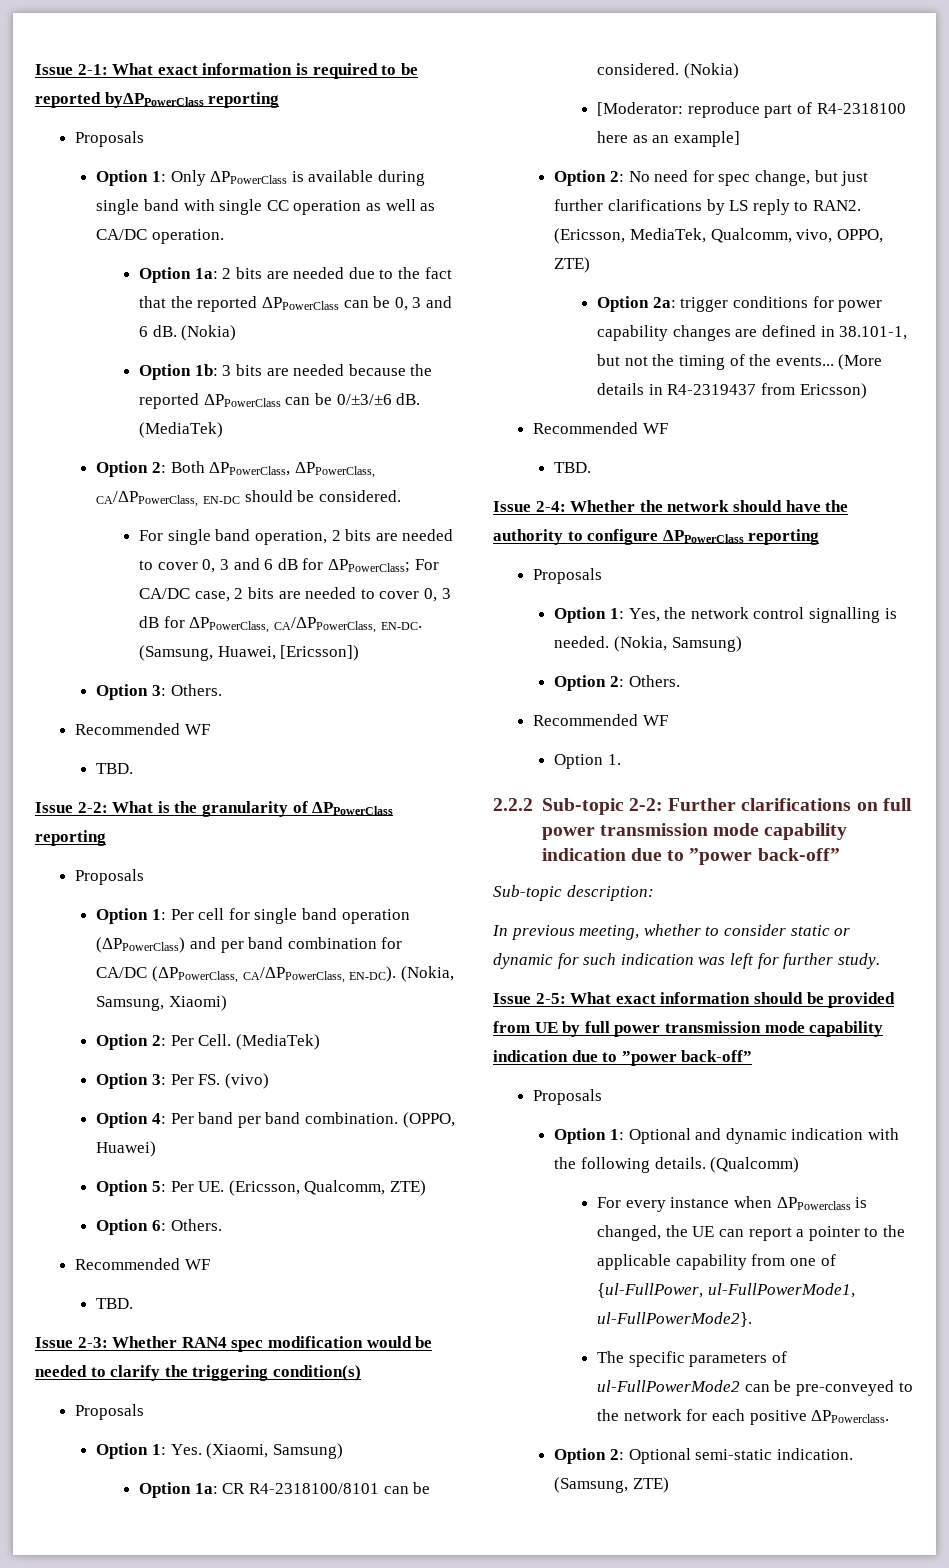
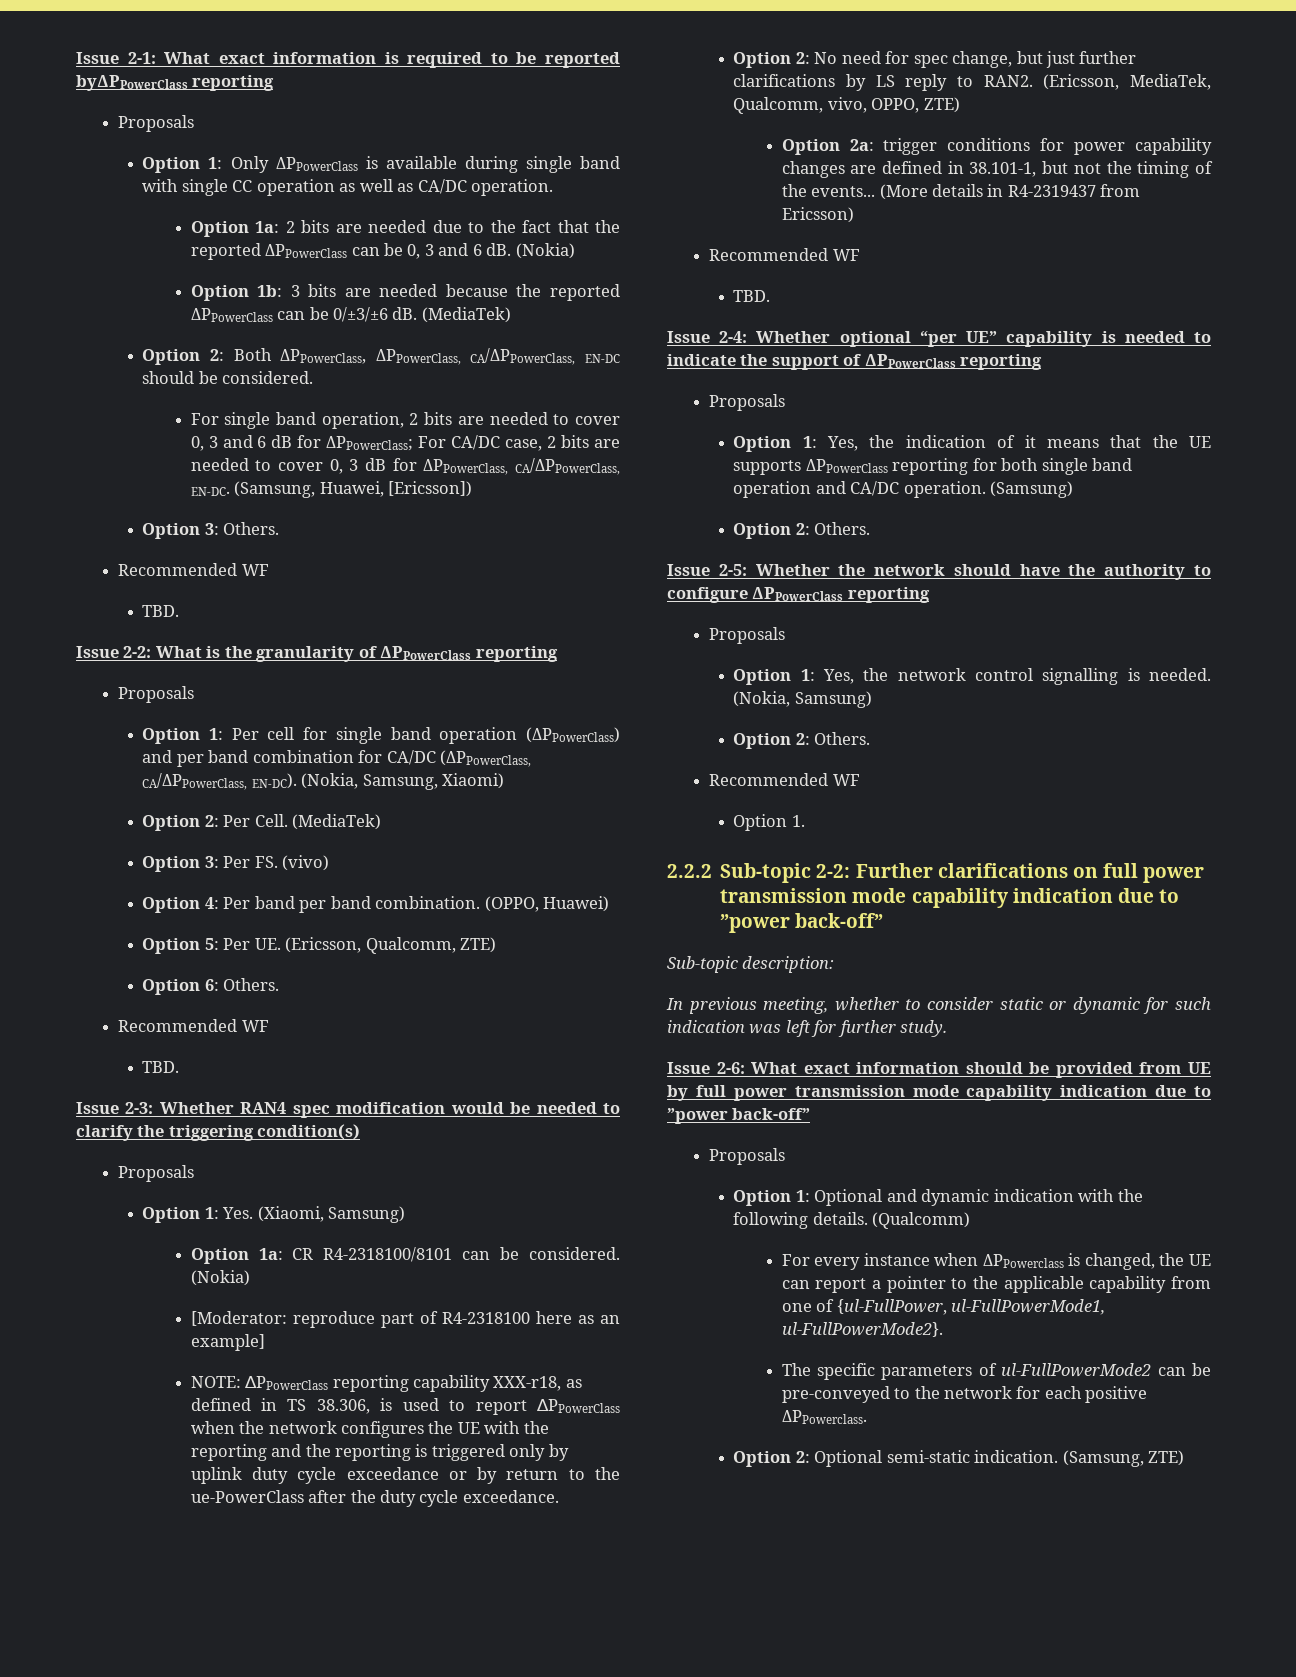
+ NOTE: ∆PPowerClass reporting capability XXX-r18, as defined in TS 38.306, is used to report ∆PPowerClass when the network configures the UE with the reporting and the reporting is triggered only by uplink duty cycle exceedance or by return to the ue-PowerClass after the duty cycle exceedance.
- Issue 2-4: Whether the network should have the authority to configure ΔPPowerClass reporting
+ Issue 2-4: Whether optional “per UE” capability is needed to indicate the support of ΔPPowerClass reporting
+ Proposals
+ Option 1: Yes, the indication of it means that the UE supports ΔPPowerClass reporting for both single band operation and CA/DC operation. (Samsung)
+ Option 2: Others.
+ Issue 2-5: Whether the network should have the authority to configure ΔPPowerClass reporting
- Issue 2-5: What exact information should be provided from UE by full power transmission mode capability indication due to ”power back-off”
+ Issue 2-6: What exact information should be provided from UE by full power transmission mode capability indication due to ”power back-off”

